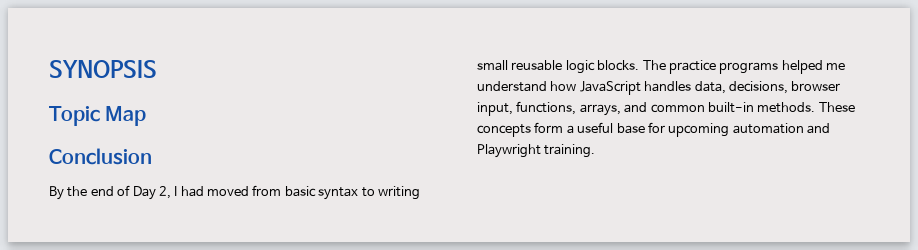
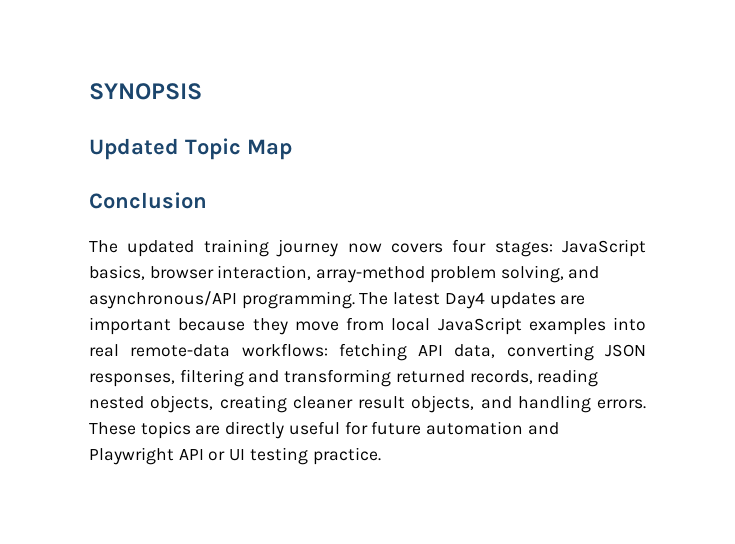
- Topic Map
+ Updated Topic Map
- By the end of Day 2, I had moved from basic syntax to writing small reusable logic blocks. The practice programs helped me understand how JavaScript handles data, decisions, browser input, functions, arrays, and common built-in methods. These concepts form a useful base for upcoming automation and Playwright training.
+ The updated training journey now covers four stages: JavaScript basics, browser interaction, array-method problem solving, and asynchronous/API programming. The latest Day4 updates are important because they move from local JavaScript examples into real remote-data workflows: fetching API data, converting JSON responses, filtering and transforming returned records, reading nested objects, creating cleaner result objects, and handling errors. These topics are directly useful for future automation and Playwright API or UI testing practice.

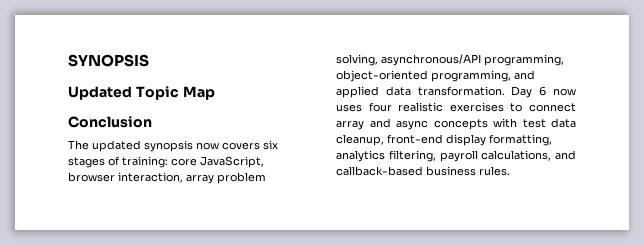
- The updated training journey now covers four stages: JavaScript basics, browser interaction, array-method problem solving, and asynchronous/API programming. The latest Day4 updates are important because they move from local JavaScript examples into real remote-data workflows: fetching API data, converting JSON responses, filtering and transforming returned records, reading nested objects, creating cleaner result objects, and handling errors. These topics are directly useful for future automation and Playwright API or UI testing practice.
+ The updated synopsis now covers six stages of training: core JavaScript, browser interaction, array problem solving, asynchronous/API programming, object-oriented programming, and applied data transformation. Day 6 now uses four realistic exercises to connect array and async concepts with test data cleanup, front-end display formatting, analytics filtering, payroll calculations, and callback-based business rules.

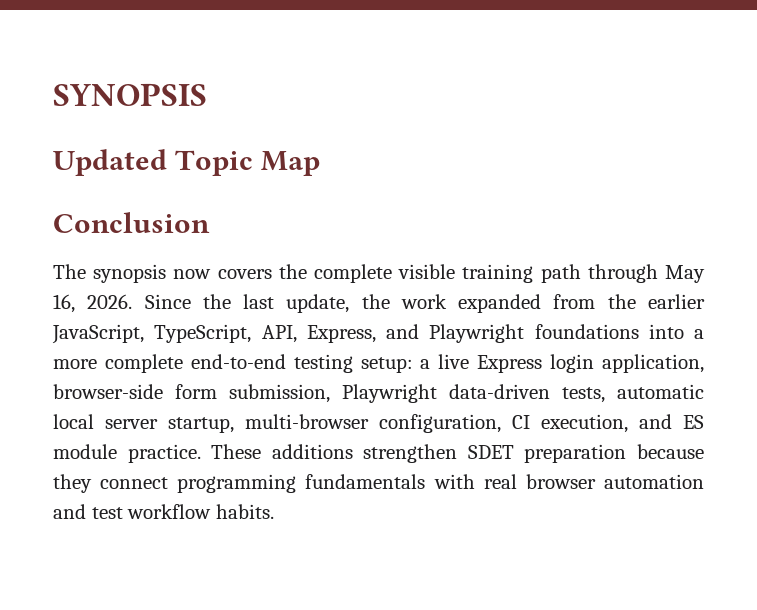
- The updated synopsis now covers six stages of training: core JavaScript, browser interaction, array problem solving, asynchronous/API programming, object-oriented programming, and applied data transformation. Day 6 now uses four realistic exercises to connect array and async concepts with test data cleanup, front-end display formatting, analytics filtering, payroll calculations, and callback-based business rules.
+ The synopsis now covers the complete visible training path through May 16, 2026. Since the last update, the work expanded from the earlier JavaScript, TypeScript, API, Express, and Playwright foundations into a more complete end-to-end testing setup: a live Express login application, browser-side form submission, Playwright data-driven tests, automatic local server startup, multi-browser configuration, CI execution, and ES module practice. These additions strengthen SDET preparation because they connect programming fundamentals with real browser automation and test workflow habits.

